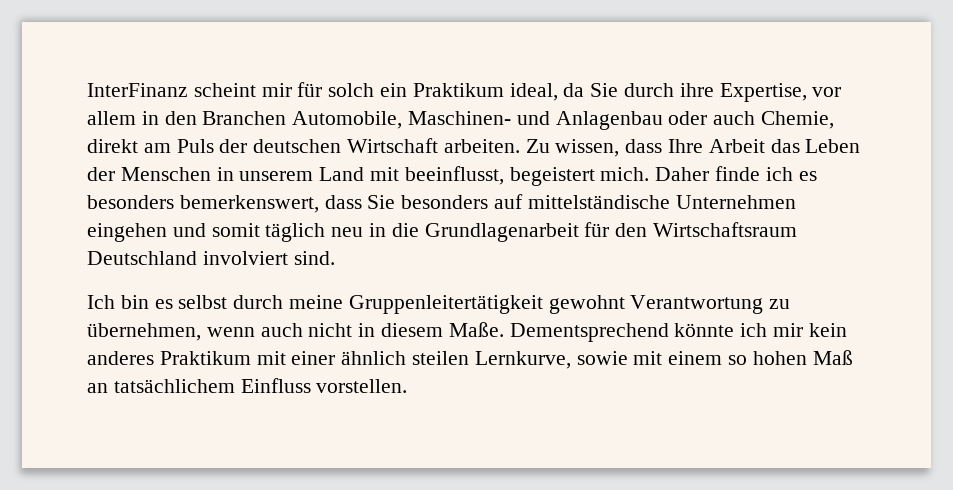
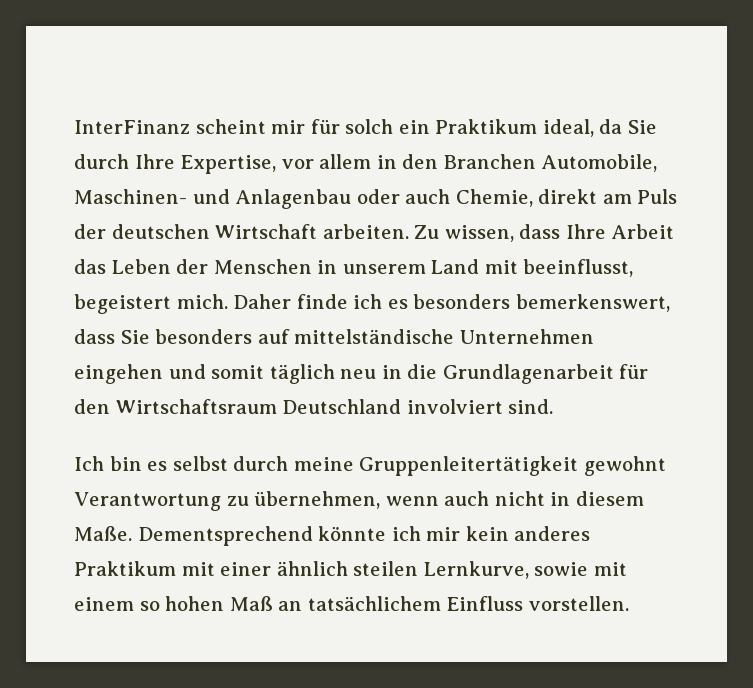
- InterFinanz scheint mir für solch ein Praktikum ideal, da Sie durch ihre Expertise, vor allem in den Branchen Automobile, Maschinen- und Anlagenbau oder auch Chemie, direkt am Puls der deutschen Wirtschaft arbeiten.
+ InterFinanz scheint mir für solch ein Praktikum ideal, da Sie durch Ihre Expertise, vor allem in den Branchen Automobile, Maschinen- und Anlagenbau oder auch Chemie, direkt am Puls der deutschen Wirtschaft arbeiten.

